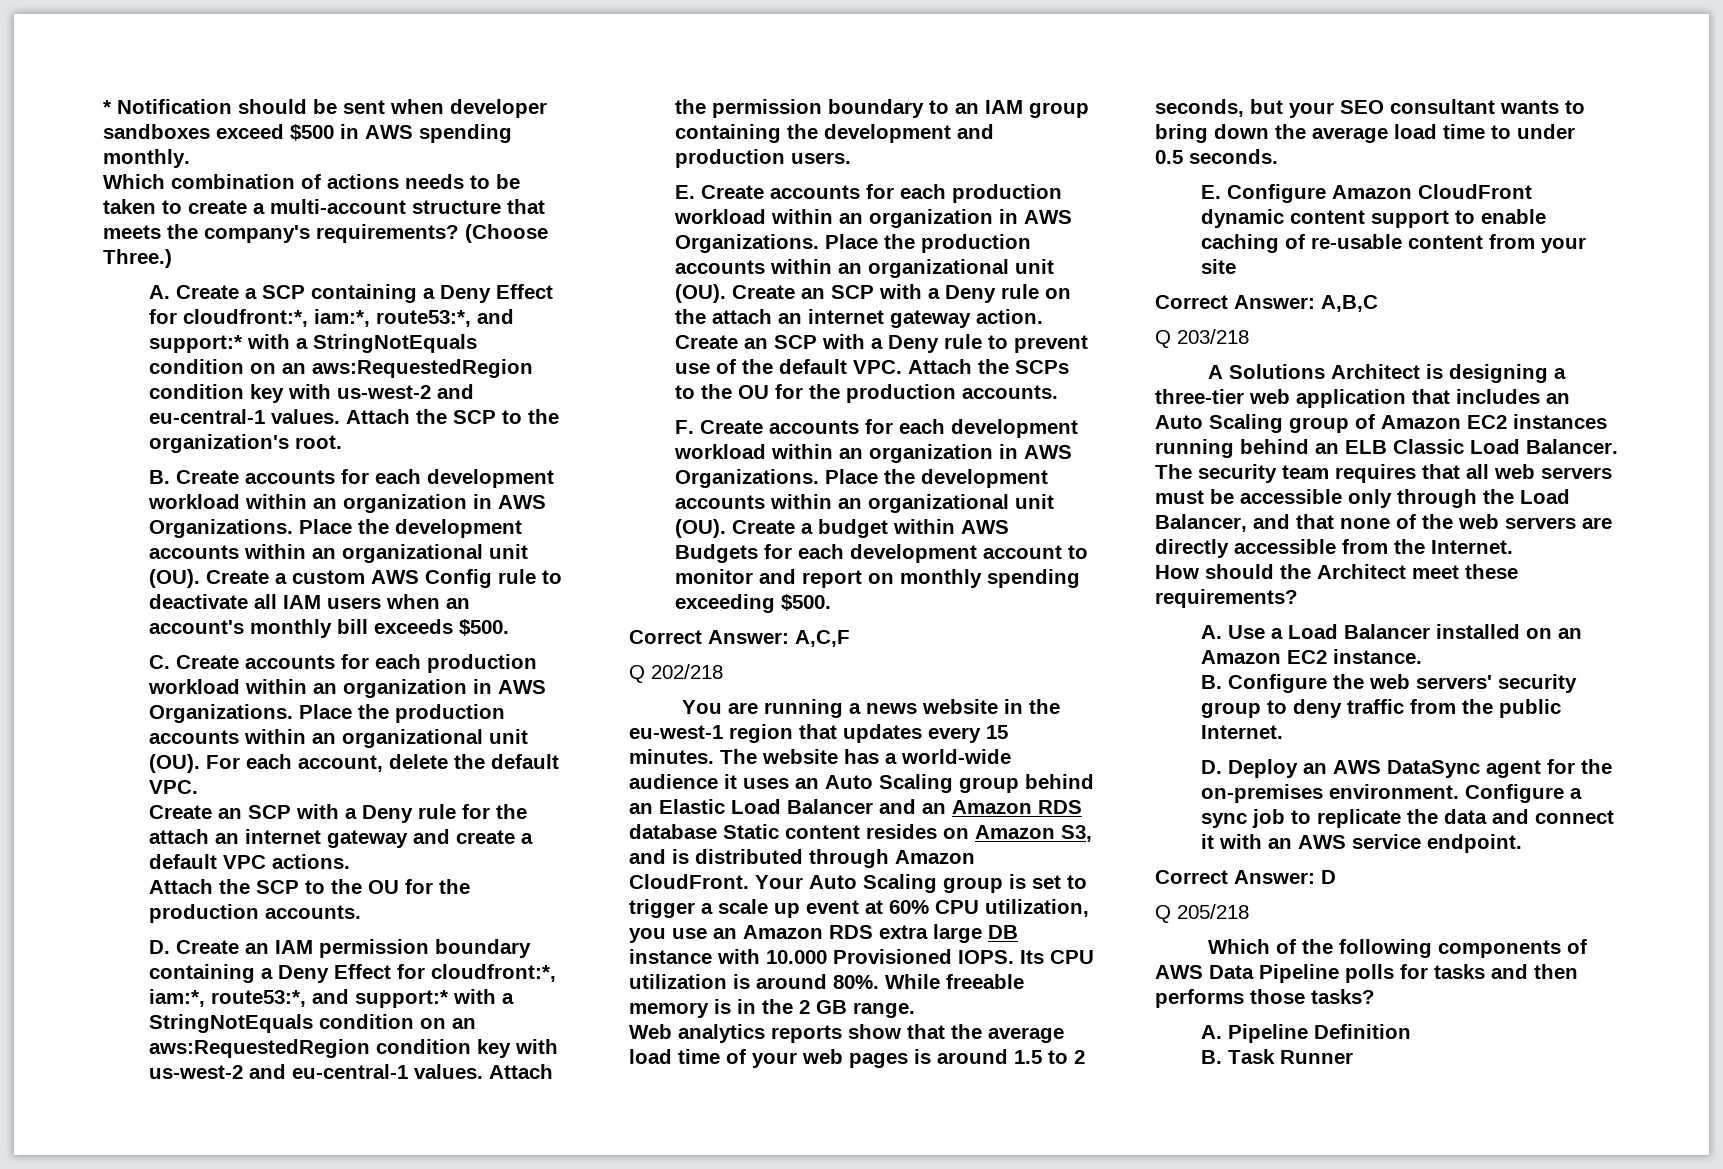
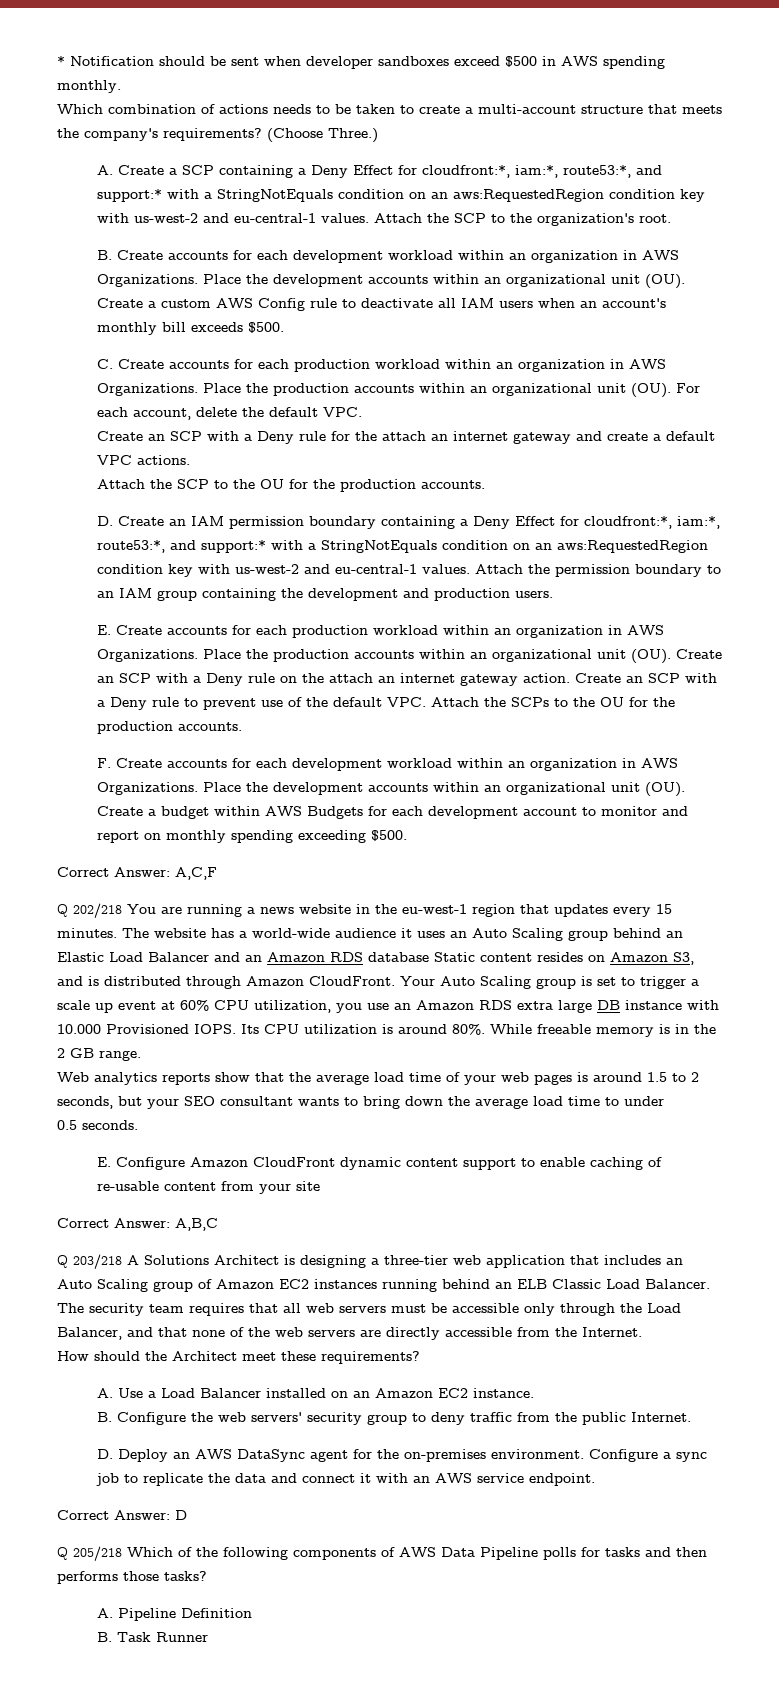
- Q 202/218
- You are running a news website in the eu-west-1 region that updates every 15 minutes.
+ Q 202/218 You are running a news website in the eu-west-1 region that updates every 15 minutes.
- Q 203/218
- A Solutions Architect is designing a three-tier web application that includes an Auto Scaling group of Amazon EC2 instances running behind an ELB Classic Load Balancer.
+ Q 203/218 A Solutions Architect is designing a three-tier web application that includes an Auto Scaling group of Amazon EC2 instances running behind an ELB Classic Load Balancer.
- Q 205/218
- Which of the following components of AWS Data Pipeline polls for tasks and then performs those tasks?
+ Q 205/218 Which of the following components of AWS Data Pipeline polls for tasks and then performs those tasks?

